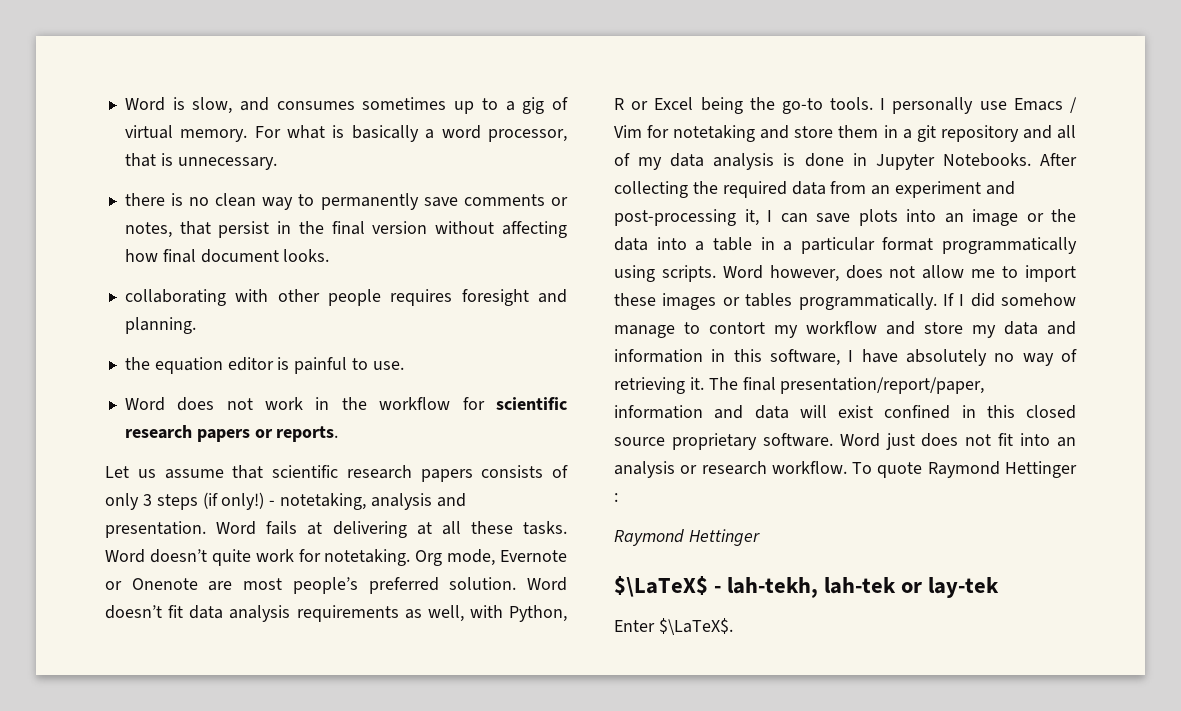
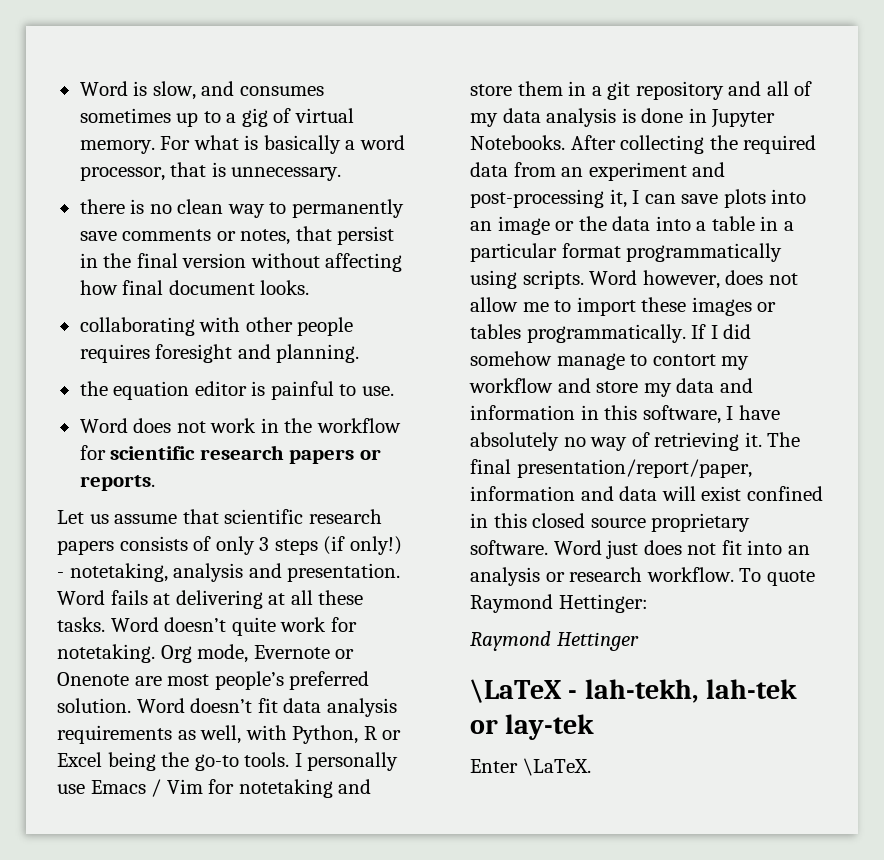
- To quote Raymond Hettinger :
+ To quote Raymond Hettinger:
- $\LaTeX$ - lah-tekh, lah-tek or lay-tek
+ \LaTeX - lah-tekh, lah-tek or lay-tek
- Enter $\LaTeX$.
+ Enter \LaTeX.

